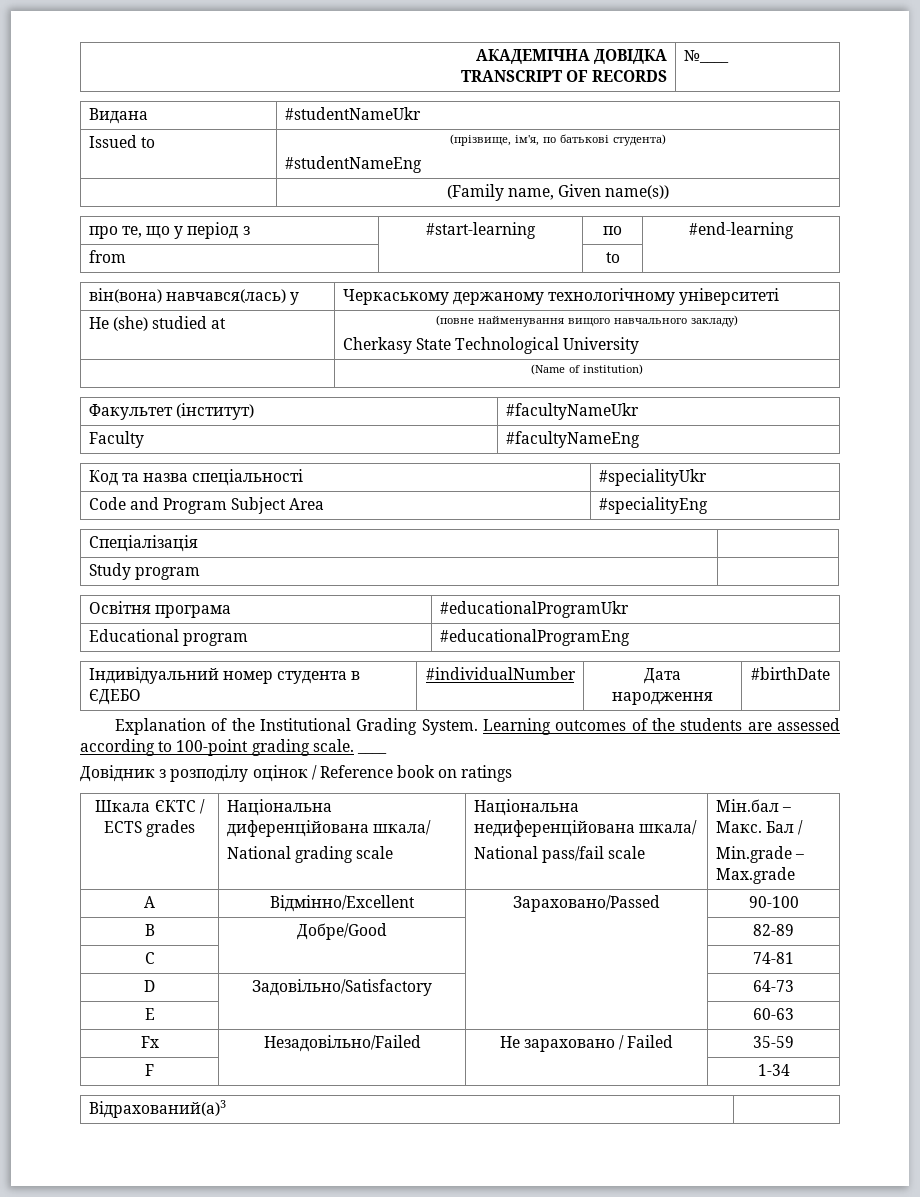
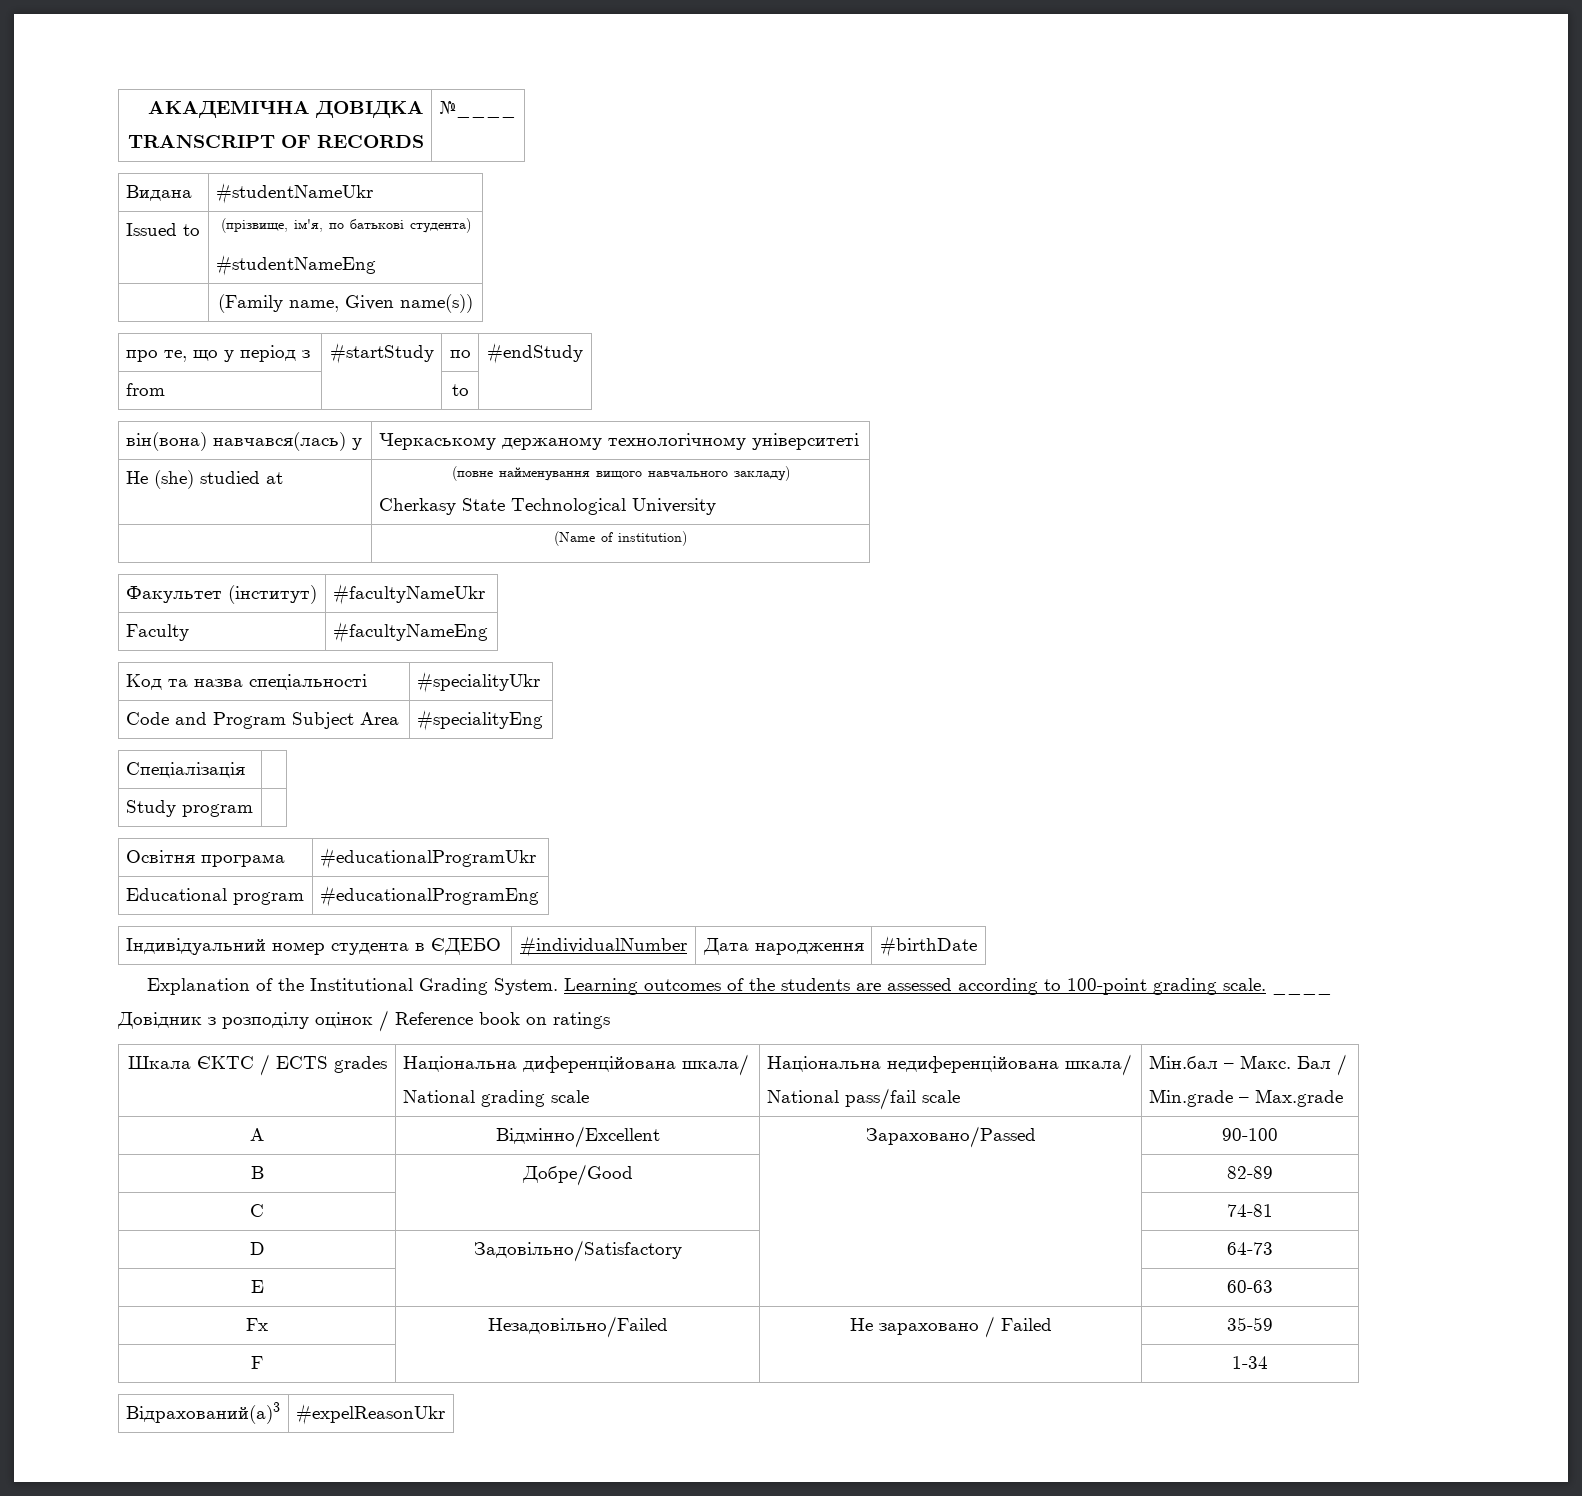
- про те, що у період з | #start-learning | по | #end-learning
+ про те, що у період з | #startStudy | по | #endStudy
- Відрахований(а)3 |
+ Відрахований(а)3 | #expelReasonUkr

